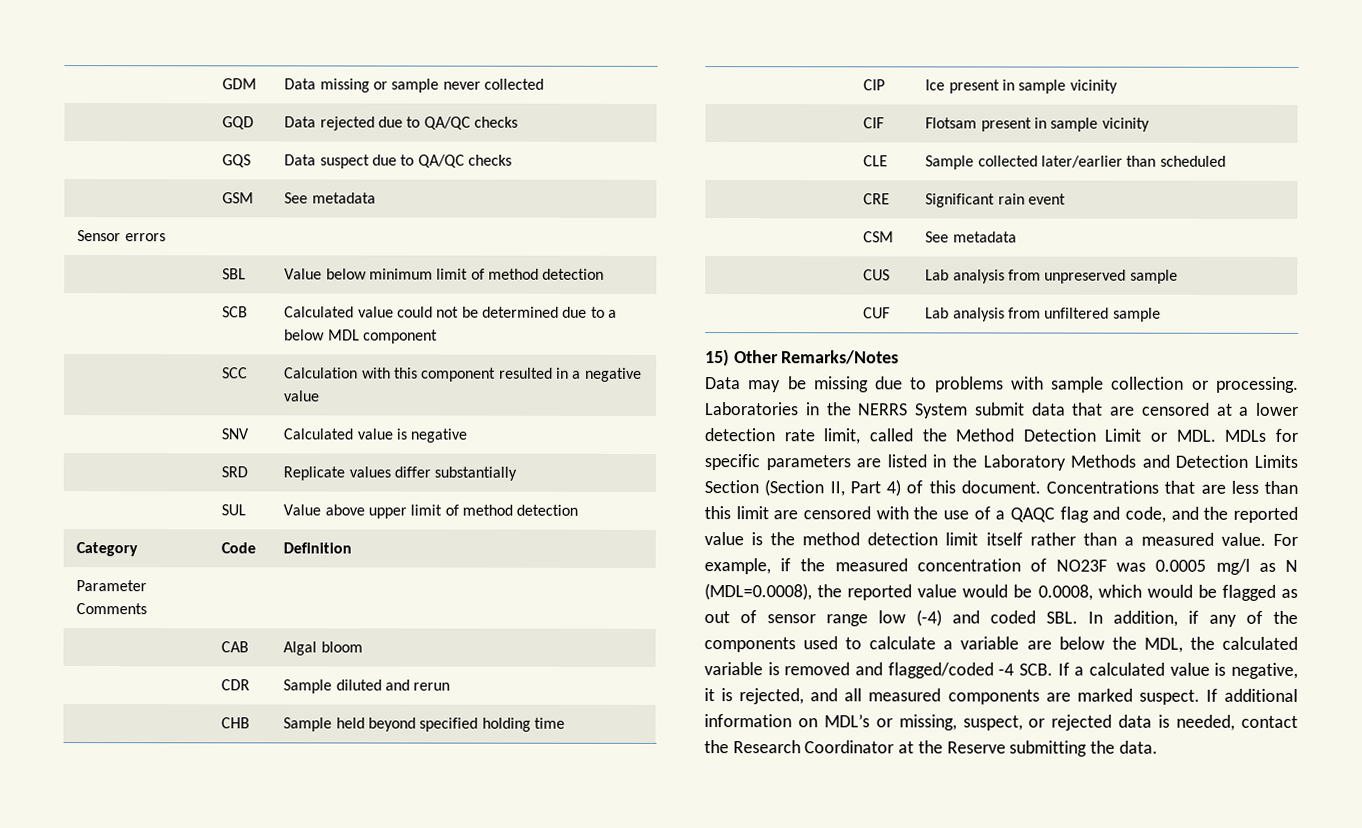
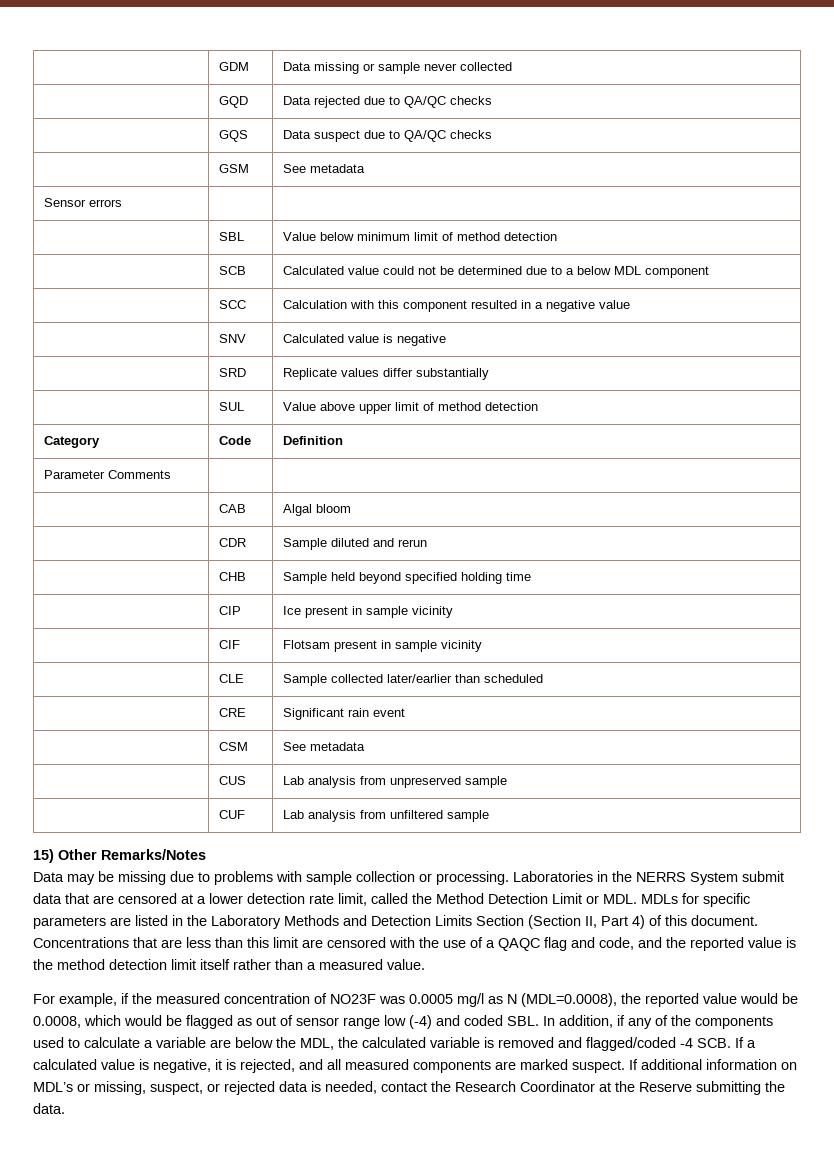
- Concentrations that are less than this limit are censored with the use of a QAQC flag and code, and the reported value is the method detection limit itself rather than a measured value. For example, if the measured concentration of NO23F was 0.0005 mg/l as N (MDL=0.0008), the reported value would be 0.0008, which would be flagged as out of sensor range low (-4) and coded SBL. In addition, if any of the components used to calculate a variable are below the MDL, the calculated variable is removed and flagged/coded -4 SCB. If a calculated value is negative, it is rejected, and all measured components are marked suspect.
+ Concentrations that are less than this limit are censored with the use of a QAQC flag and code, and the reported value is the method detection limit itself rather than a measured value.
+ For example, if the measured concentration of NO23F was 0.0005 mg/l as N (MDL=0.0008), the reported value would be 0.0008, which would be flagged as out of sensor range low (-4) and coded SBL. In addition, if any of the components used to calculate a variable are below the MDL, the calculated variable is removed and flagged/coded -4 SCB. If a calculated value is negative, it is rejected, and all measured components are marked suspect.

